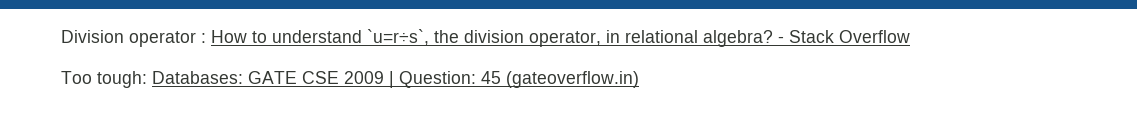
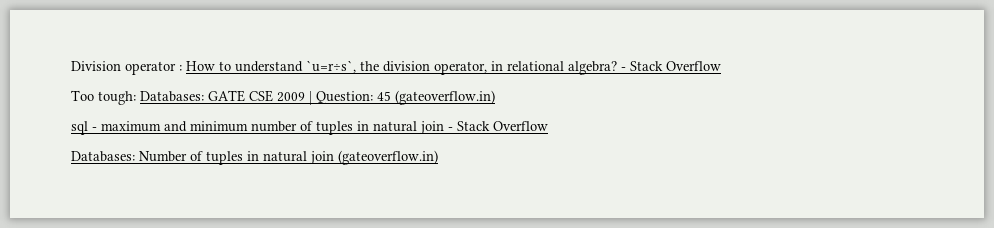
+ sql - maximum and minimum number of tuples in natural join - Stack Overflow
+ Databases: Number of tuples in natural join (gateoverflow.in)

